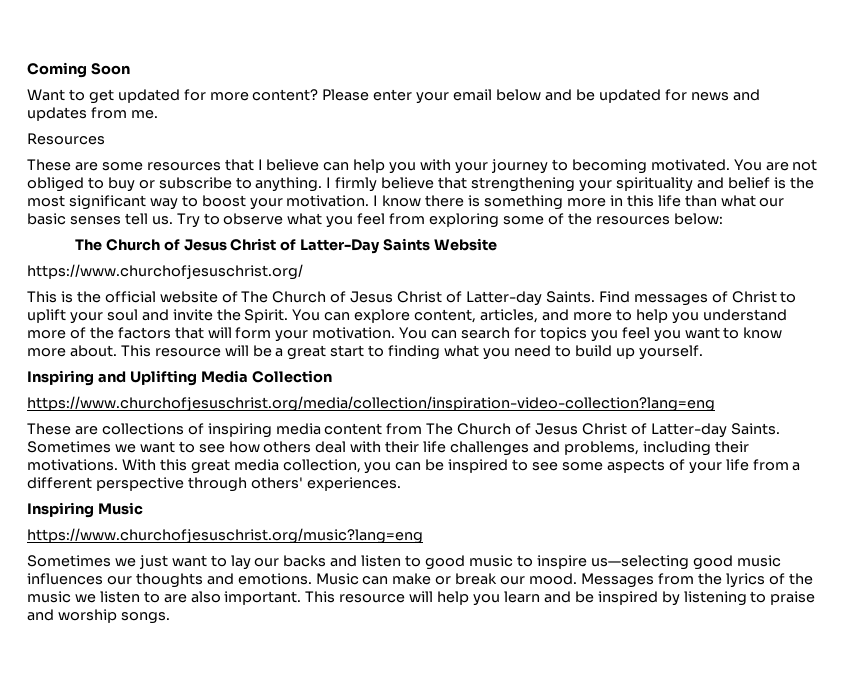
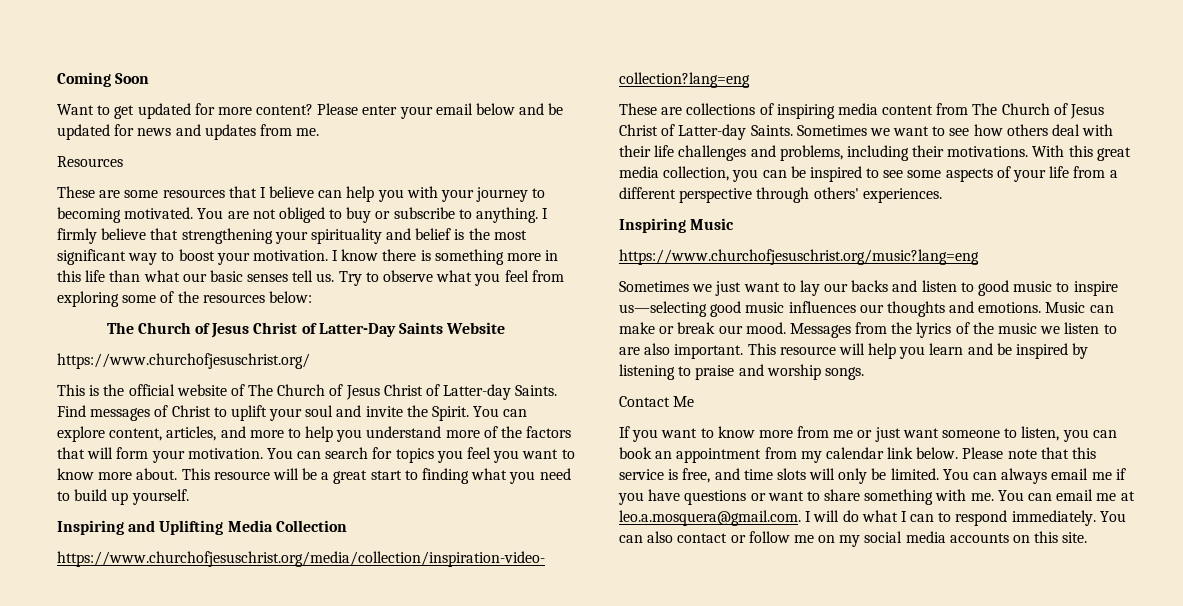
+ Contact Me
+ If you want to know more from me or just want someone to listen, you can book an appointment from my calendar link below. Please note that this service is free, and time slots will only be limited. You can always email me if you have questions or want to share something with me. You can email me at leo.a.mosquera@gmail.com. I will do what I can to respond immediately. You can also contact or follow me on my social media accounts on this site.

